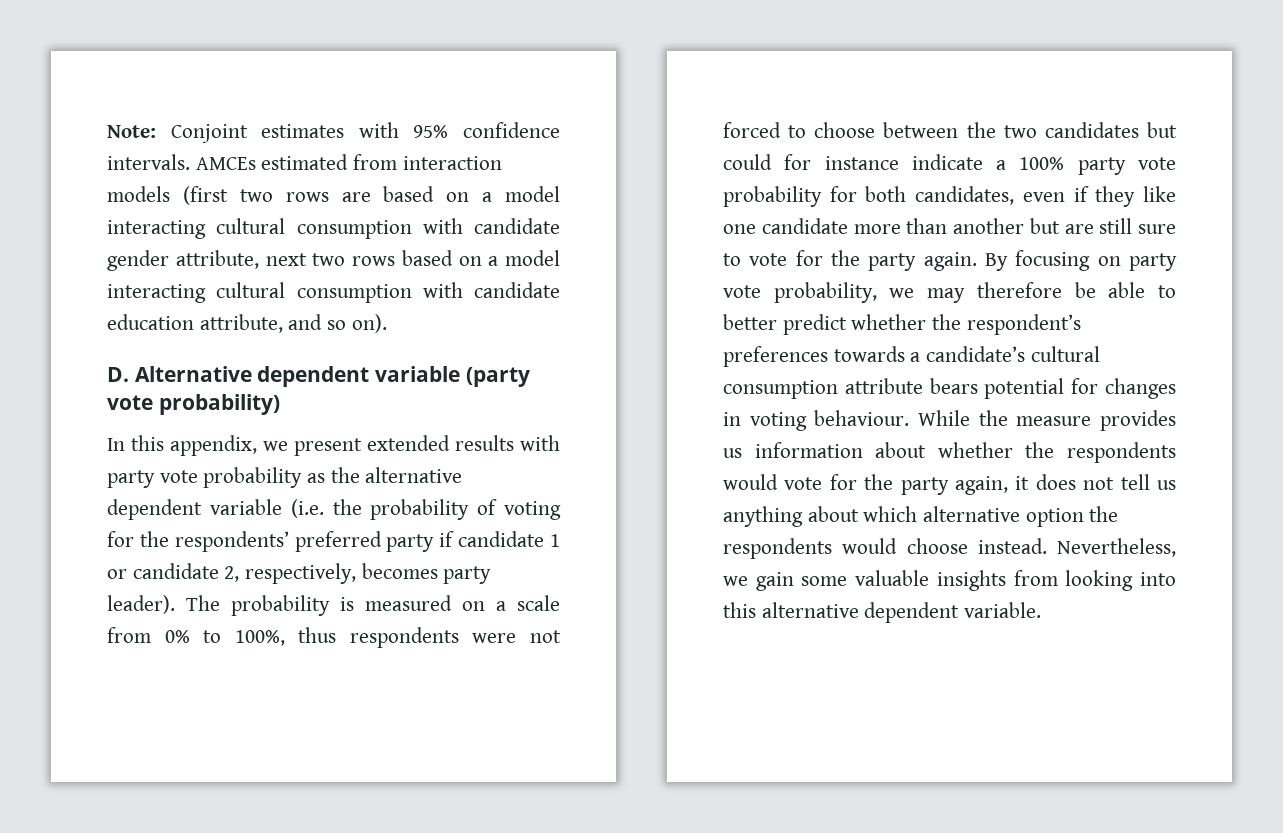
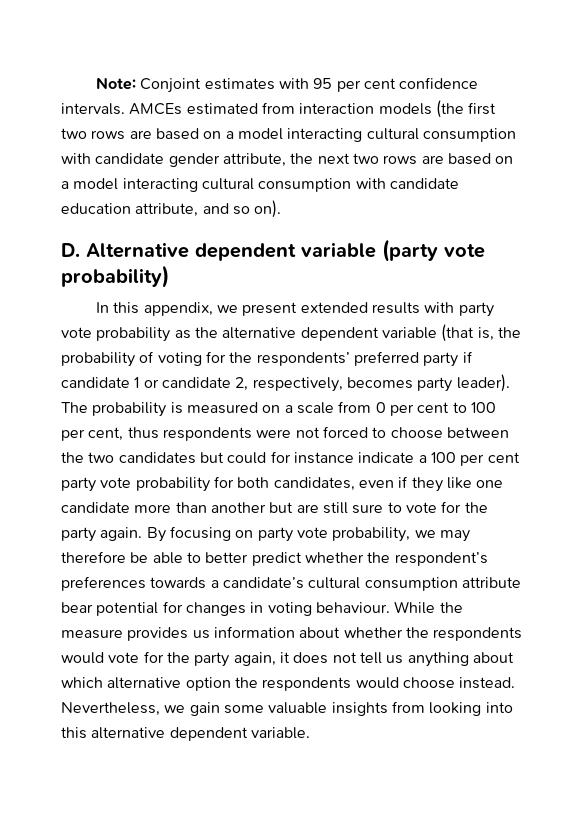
- Note: Conjoint estimates with 95% confidence intervals.
+ Note: Conjoint estimates with 95 per cent confidence intervals.
- AMCEs estimated from interaction models (first two rows are based on a model interacting cultural consumption with candidate gender attribute, next two rows based on a model interacting cultural consumption with candidate education attribute, and so on).
+ AMCEs estimated from interaction models (the first two rows are based on a model interacting cultural consumption with candidate gender attribute, the next two rows are based on a model interacting cultural consumption with candidate education attribute, and so on).
- In this appendix, we present extended results with party vote probability as the alternative dependent variable (i.e. the probability of voting for the respondents’ preferred party if candidate 1 or candidate 2, respectively, becomes party leader).
+ In this appendix, we present extended results with party vote probability as the alternative dependent variable (that is, the probability of voting for the respondents’ preferred party if candidate 1 or candidate 2, respectively, becomes party leader).
- The probability is measured on a scale from 0% to 100%, thus respondents were not forced to choose between the two candidates but could for instance indicate a 100% party vote probability for both candidates, even if they like one candidate more than another but are still sure to vote for the party again.
+ The probability is measured on a scale from 0 per cent to 100 per cent, thus respondents were not forced to choose between the two candidates but could for instance indicate a 100 per cent party vote probability for both candidates, even if they like one candidate more than another but are still sure to vote for the party again.
- By focusing on party vote probability, we may therefore be able to better predict whether the respondent’s preferences towards a candidate’s cultural consumption attribute bears potential for changes in voting behaviour.
+ By focusing on party vote probability, we may therefore be able to better predict whether the respondent’s preferences towards a candidate’s cultural consumption attribute bear potential for changes in voting behaviour.

